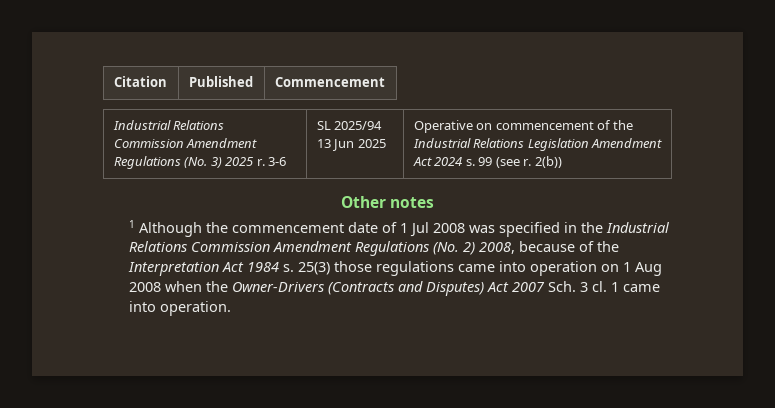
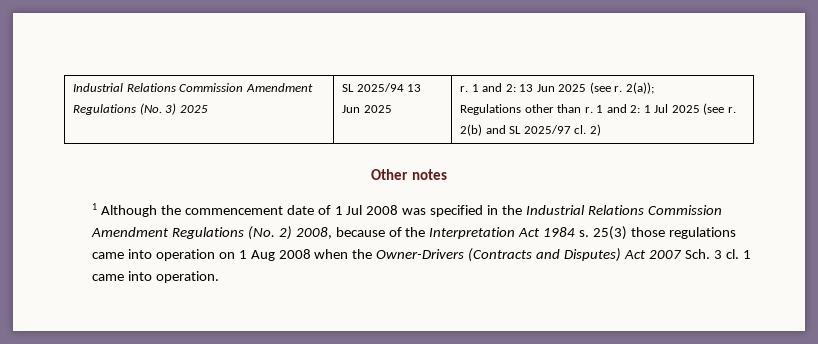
- Citation | Published | Commencement
- Industrial Relations Commission Amendment Regulations (No. 3) 2025 r. 3-6 | SL 2025/94 13 Jun 2025 | Operative on commencement of the Industrial Relations Legislation Amendment Act 2024 s. 99 (see r. 2(b))
+ Industrial Relations Commission Amendment Regulations (No. 3) 2025 | SL 2025/94 13 Jun 2025 | r. 1 and 2: 13 Jun 2025 (see r. 2(a));
+ Regulations other than r. 1 and 2: 1 Jul 2025 (see r. 2(b) and SL 2025/97 cl. 2)

